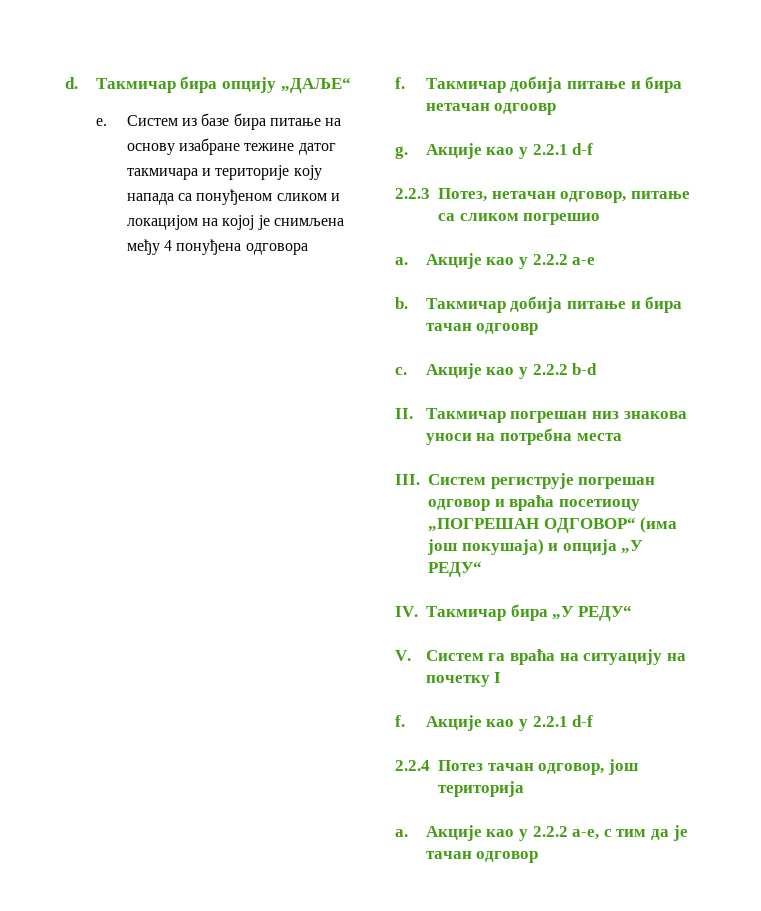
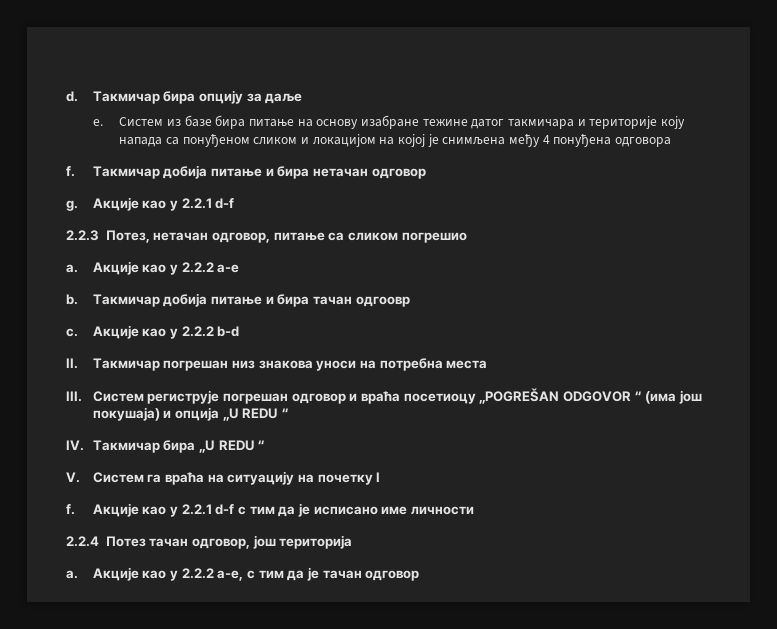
- Такмичар бира опцију „ДАЉЕ“
+ Такмичар бира опцију за даље
- Такмичар добија питање и бира нетачан одгоовр
+ Такмичар добија питање и бира нетачан одговор
- III. Систем региструје погрешан одговор и враћа посетиоцу „ПОГРЕШАН ОДГОВОР“ (има још покушаја) и опција „У РЕДУ“
+ III. Систем региструје погрешан одговор и враћа посетиоцу „POGREŠAN ODGOVOR “ (има још покушаја) и опција „U REDU “
- IV. Такмичар бира „У РЕДУ“
+ IV. Такмичар бира „U REDU “
- f. Акције као у 2.2.1 d-f
+ f. Акције као у 2.2.1 d-f с тим да је исписано име личности

